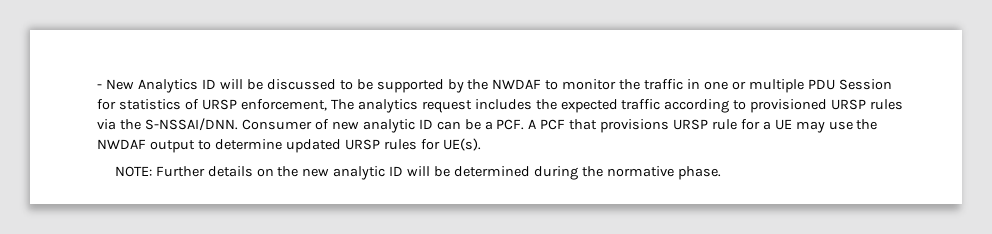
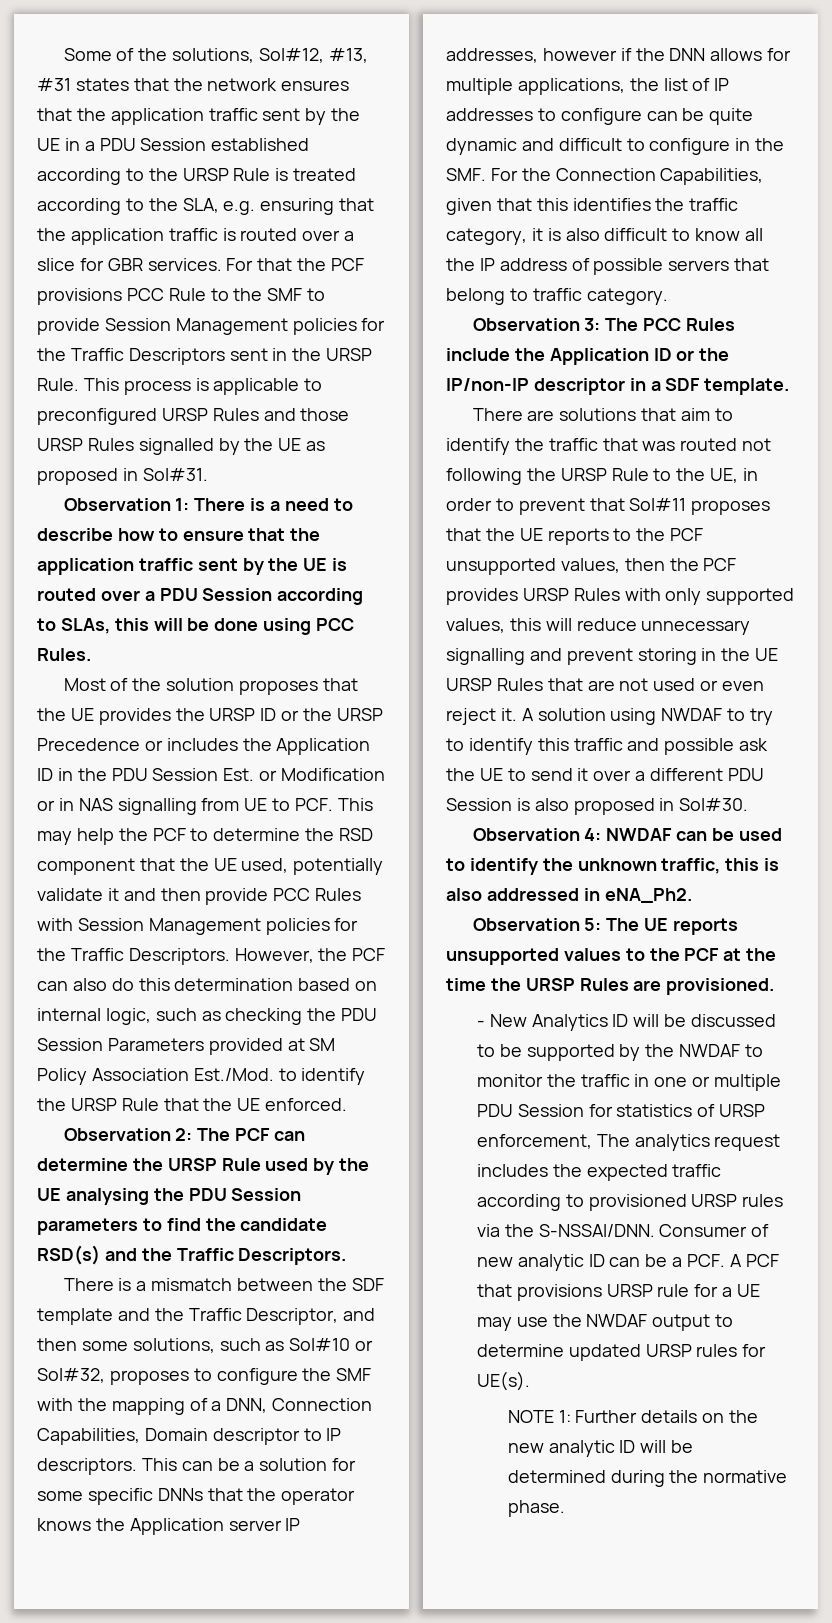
+ Some of the solutions, Sol#12, #13, #31 states that the network ensures that the application traffic sent by the UE in a PDU Session established according to the URSP Rule is treated according to the SLA, e.g. ensuring that the application traffic is routed over a slice for GBR services. For that the PCF provisions PCC Rule to the SMF to provide Session Management policies for the Traffic Descriptors sent in the URSP Rule. This process is applicable to preconfigured URSP Rules and those URSP Rules signalled by the UE as proposed in Sol#31.
+ Observation 1: There is a need to describe how to ensure that the application traffic sent by the UE is routed over a PDU Session according to SLAs, this will be done using PCC Rules.
+ Most of the solution proposes that the UE provides the URSP ID or the URSP Precedence or includes the Application ID in the PDU Session Est. or Modification or in NAS signalling from UE to PCF. This may help the PCF to determine the RSD component that the UE used, potentially validate it and then provide PCC Rules with Session Management policies for the Traffic Descriptors. However, the PCF can also do this determination based on internal logic, such as checking the PDU Session Parameters provided at SM Policy Association Est./Mod. to identify the URSP Rule that the UE enforced.
+ Observation 2: The PCF can determine the URSP Rule used by the UE analysing the PDU Session parameters to find the candidate RSD(s) and the Traffic Descriptors.
+ There is a mismatch between the SDF template and the Traffic Descriptor, and then some solutions, such as Sol#10 or Sol#32, proposes to configure the SMF with the mapping of a DNN, Connection Capabilities, Domain descriptor to IP descriptors. This can be a solution for some specific DNNs that the operator knows the Application server IP addresses, however if the DNN allows for multiple applications, the list of IP addresses to configure can be quite dynamic and difficult to configure in the SMF. For the Connection Capabilities, given that this identifies the traffic category, it is also difficult to know all the IP address of possible servers that belong to traffic category.
+ Observation 3: The PCC Rules include the Application ID or the IP/non-IP descriptor in a SDF template.
+ There are solutions that aim to identify the traffic that was routed not following the URSP Rule to the UE, in order to prevent that Sol#11 proposes that the UE reports to the PCF unsupported values, then the PCF provides URSP Rules with only supported values, this will reduce unnecessary signalling and prevent storing in the UE URSP Rules that are not used or even reject it. A solution using NWDAF to try to identify this traffic and possible ask the UE to send it over a different PDU Session is also proposed in Sol#30.
+ Observation 4: NWDAF can be used to identify the unknown traffic, this is also addressed in eNA_Ph2.
+ Observation 5: The UE reports unsupported values to the PCF at the time the URSP Rules are provisioned.
- NOTE: Further details on the new analytic ID will be determined during the normative phase.
+ NOTE 1: Further details on the new analytic ID will be determined during the normative phase.

